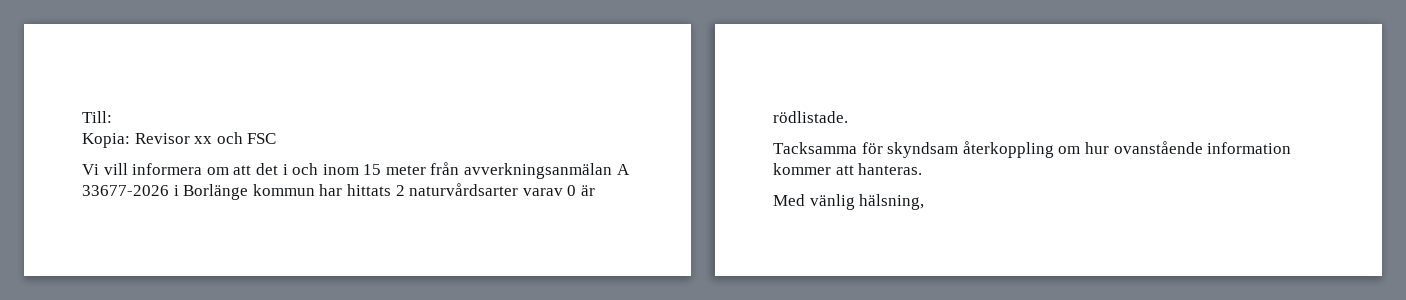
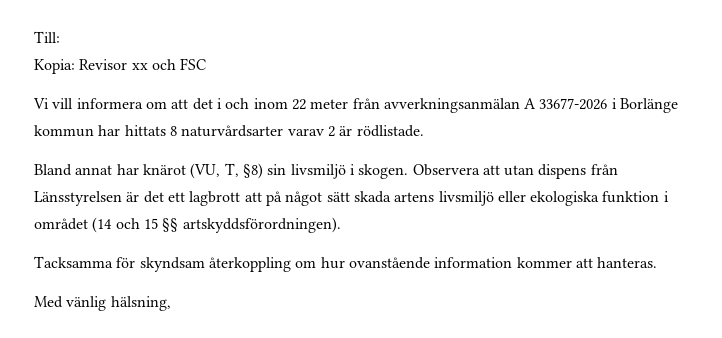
- Vi vill informera om att det i och inom 15 meter från avverkningsanmälan A 33677-2026 i Borlänge kommun har hittats 2 naturvårdsarter varav 0 är rödlistade.
+ Vi vill informera om att det i och inom 22 meter från avverkningsanmälan A 33677-2026 i Borlänge kommun har hittats 8 naturvårdsarter varav 2 är rödlistade.
+ Bland annat har knärot (VU, T, §8) sin livsmiljö i skogen. Observera att utan dispens från Länsstyrelsen är det ett lagbrott att på något sätt skada artens livsmiljö eller ekologiska funktion i området (14 och 15 §§ artskyddsförordningen).

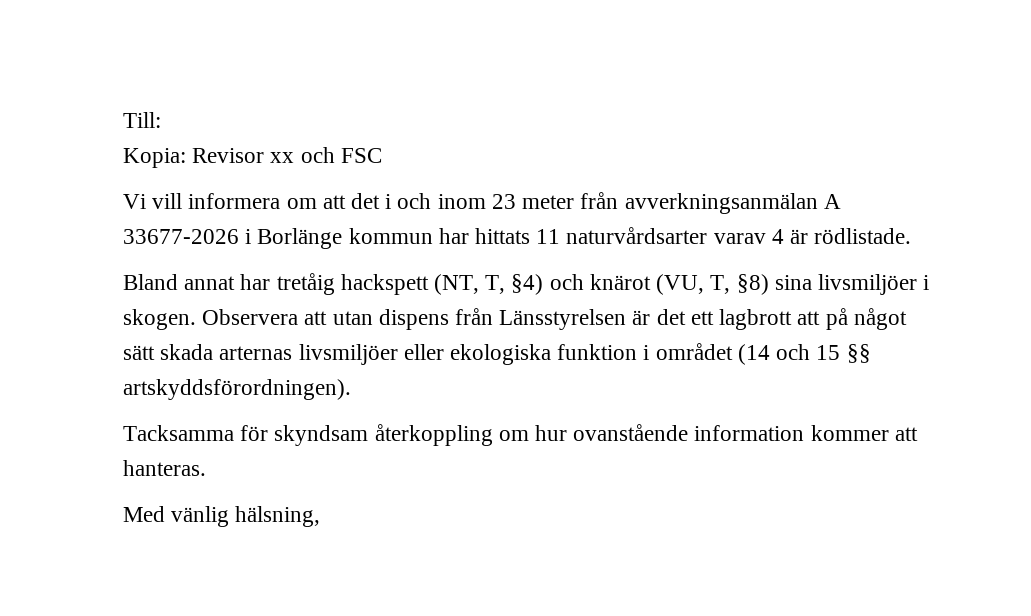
- Vi vill informera om att det i och inom 22 meter från avverkningsanmälan A 33677-2026 i Borlänge kommun har hittats 8 naturvårdsarter varav 2 är rödlistade.
+ Vi vill informera om att det i och inom 23 meter från avverkningsanmälan A 33677-2026 i Borlänge kommun har hittats 11 naturvårdsarter varav 4 är rödlistade.
- Bland annat har knärot (VU, T, §8) sin livsmiljö i skogen.
+ Bland annat har tretåig hackspett (NT, T, §4) och knärot (VU, T, §8) sina livsmiljöer i skogen.
- Observera att utan dispens från Länsstyrelsen är det ett lagbrott att på något sätt skada artens livsmiljö eller ekologiska funktion i området (14 och 15 §§ artskyddsförordningen).
+ Observera att utan dispens från Länsstyrelsen är det ett lagbrott att på något sätt skada arternas livsmiljöer eller ekologiska funktion i området (14 och 15 §§ artskyddsförordningen).

